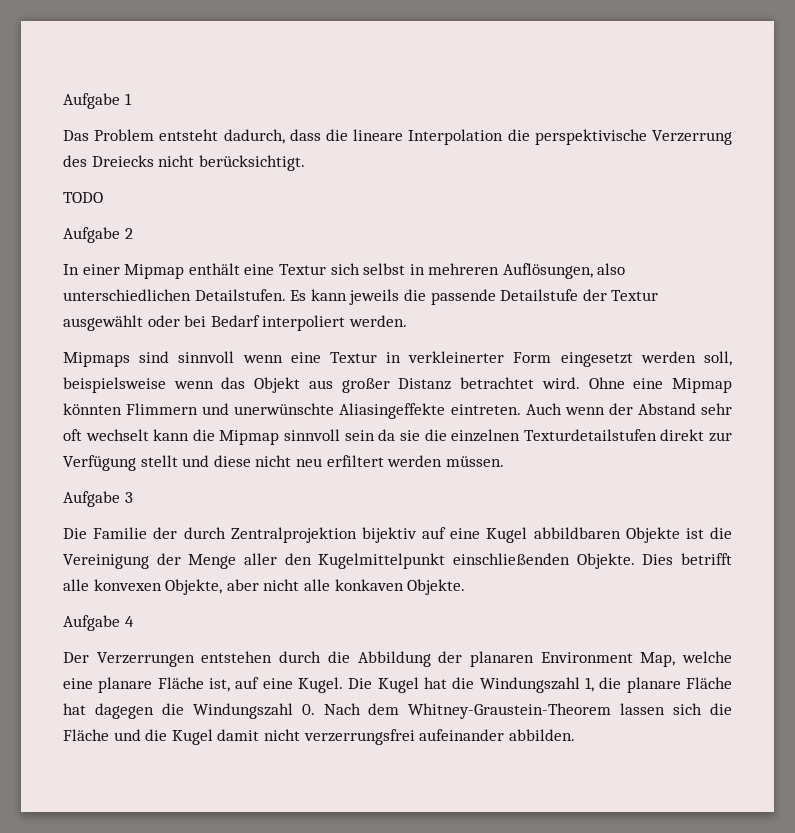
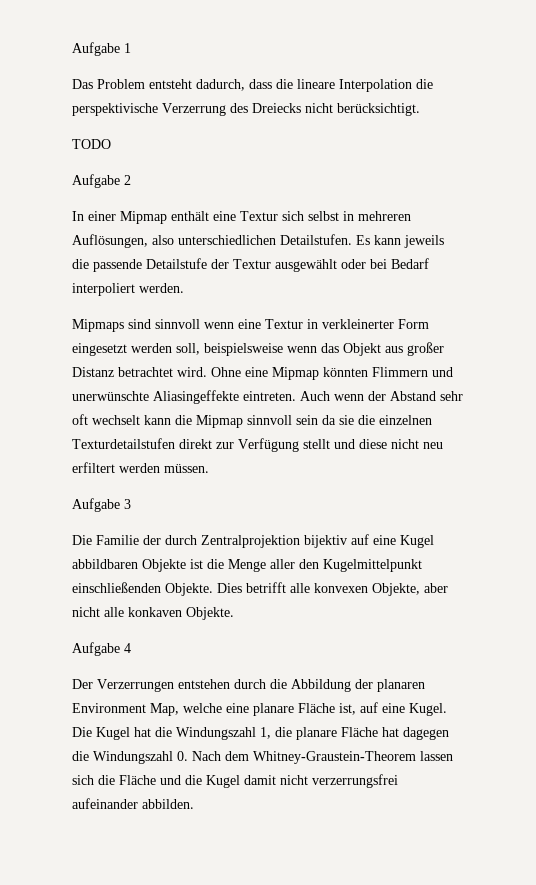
- Die Familie der durch Zentralprojektion bijektiv auf eine Kugel abbildbaren Objekte ist die Vereinigung der Menge aller den Kugelmittelpunkt einschließenden Objekte.
+ Die Familie der durch Zentralprojektion bijektiv auf eine Kugel abbildbaren Objekte ist die Menge aller den Kugelmittelpunkt einschließenden Objekte.

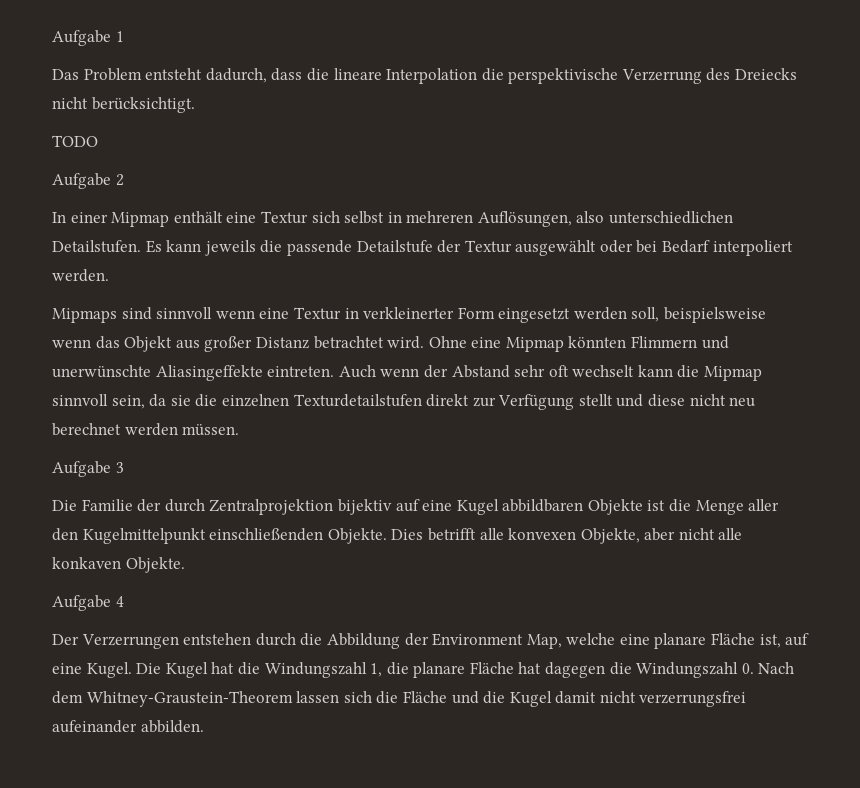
- Auch wenn der Abstand sehr oft wechselt kann die Mipmap sinnvoll sein da sie die einzelnen Texturdetailstufen direkt zur Verfügung stellt und diese nicht neu erfiltert werden müssen.
+ Auch wenn der Abstand sehr oft wechselt kann die Mipmap sinnvoll sein, da sie die einzelnen Texturdetailstufen direkt zur Verfügung stellt und diese nicht neu berechnet werden müssen.
- Der Verzerrungen entstehen durch die Abbildung der planaren Environment Map, welche eine planare Fläche ist, auf eine Kugel.
+ Der Verzerrungen entstehen durch die Abbildung der Environment Map, welche eine planare Fläche ist, auf eine Kugel.

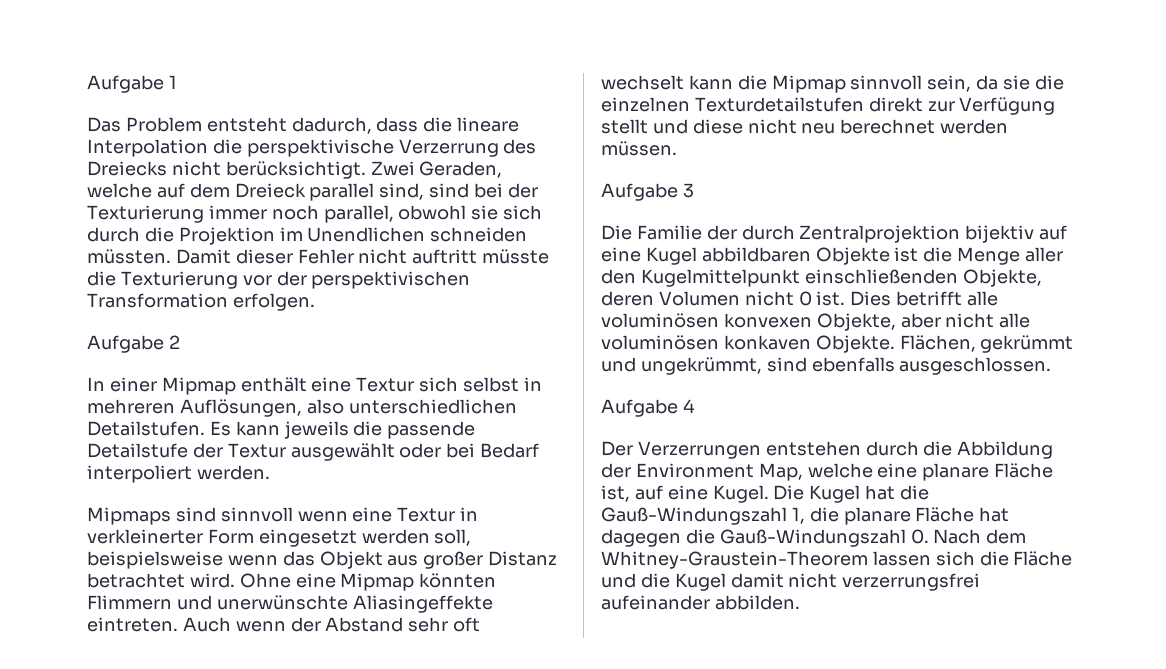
- Das Problem entsteht dadurch, dass die lineare Interpolation die perspektivische Verzerrung des Dreiecks nicht berücksichtigt.
- TODO
+ Das Problem entsteht dadurch, dass die lineare Interpolation die perspektivische Verzerrung des Dreiecks nicht berücksichtigt. Zwei Geraden, welche auf dem Dreieck parallel sind, sind bei der Texturierung immer noch parallel, obwohl sie sich durch die Projektion im Unendlichen schneiden müssten. Damit dieser Fehler nicht auftritt müsste die Texturierung vor der perspektivischen Transformation erfolgen.
- Die Familie der durch Zentralprojektion bijektiv auf eine Kugel abbildbaren Objekte ist die Menge aller den Kugelmittelpunkt einschließenden Objekte.
+ Die Familie der durch Zentralprojektion bijektiv auf eine Kugel abbildbaren Objekte ist die Menge aller den Kugelmittelpunkt einschließenden Objekte, deren Volumen nicht 0 ist.
- Dies betrifft alle konvexen Objekte, aber nicht alle konkaven Objekte.
+ Dies betrifft alle voluminösen konvexen Objekte, aber nicht alle voluminösen konkaven Objekte. Flächen, gekrümmt und ungekrümmt, sind ebenfalls ausgeschlossen.
- Die Kugel hat die Windungszahl 1, die planare Fläche hat dagegen die Windungszahl 0. Nach dem Whitney-Graustein-Theorem lassen sich die Fläche und die Kugel damit nicht verzerrungsfrei aufeinander abbilden.
+ Die Kugel hat die Gauß-Windungszahl 1, die planare Fläche hat dagegen die Gauß-Windungszahl 0. Nach dem Whitney-Graustein-Theorem lassen sich die Fläche und die Kugel damit nicht verzerrungsfrei aufeinander abbilden.

